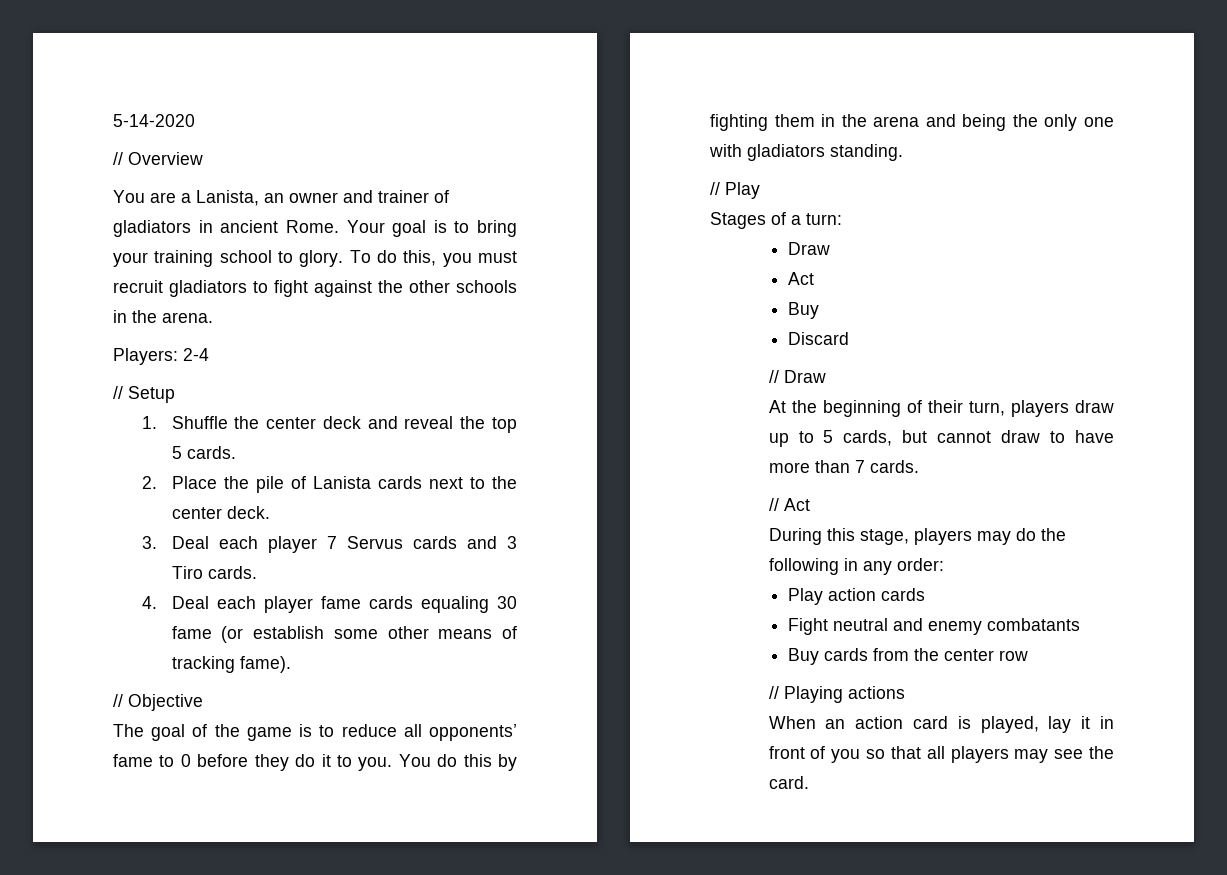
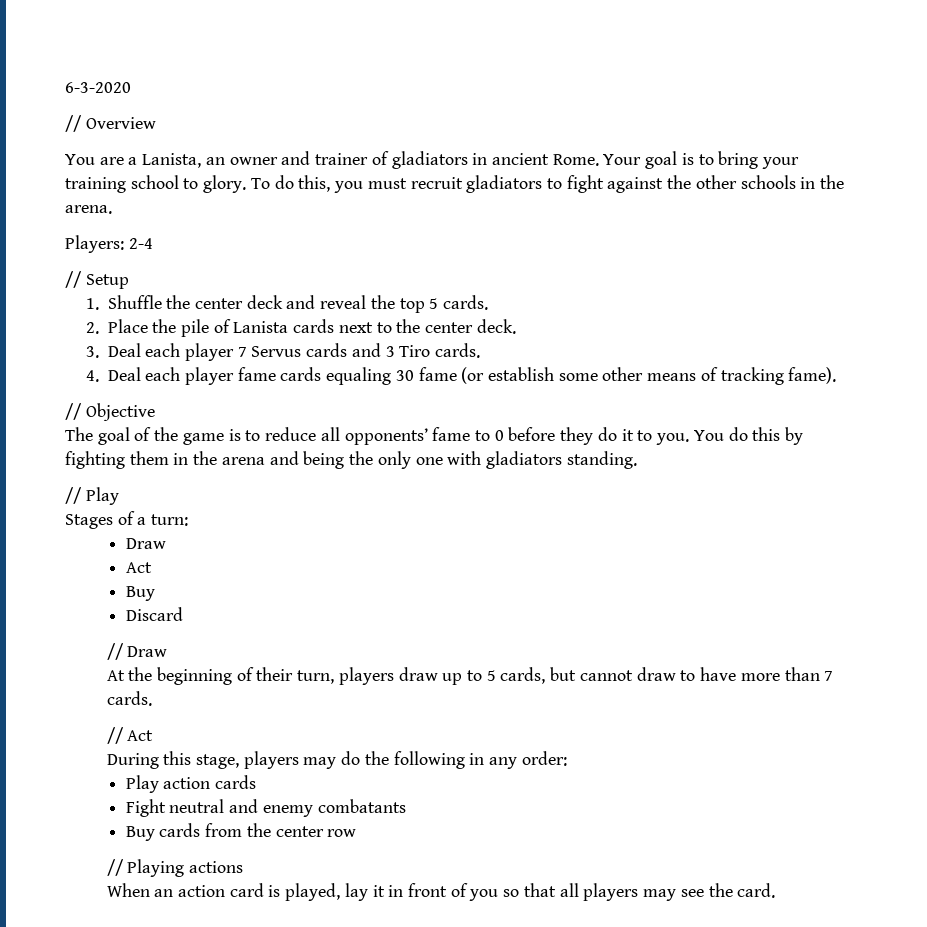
- 5-14-2020
+ 6-3-2020

